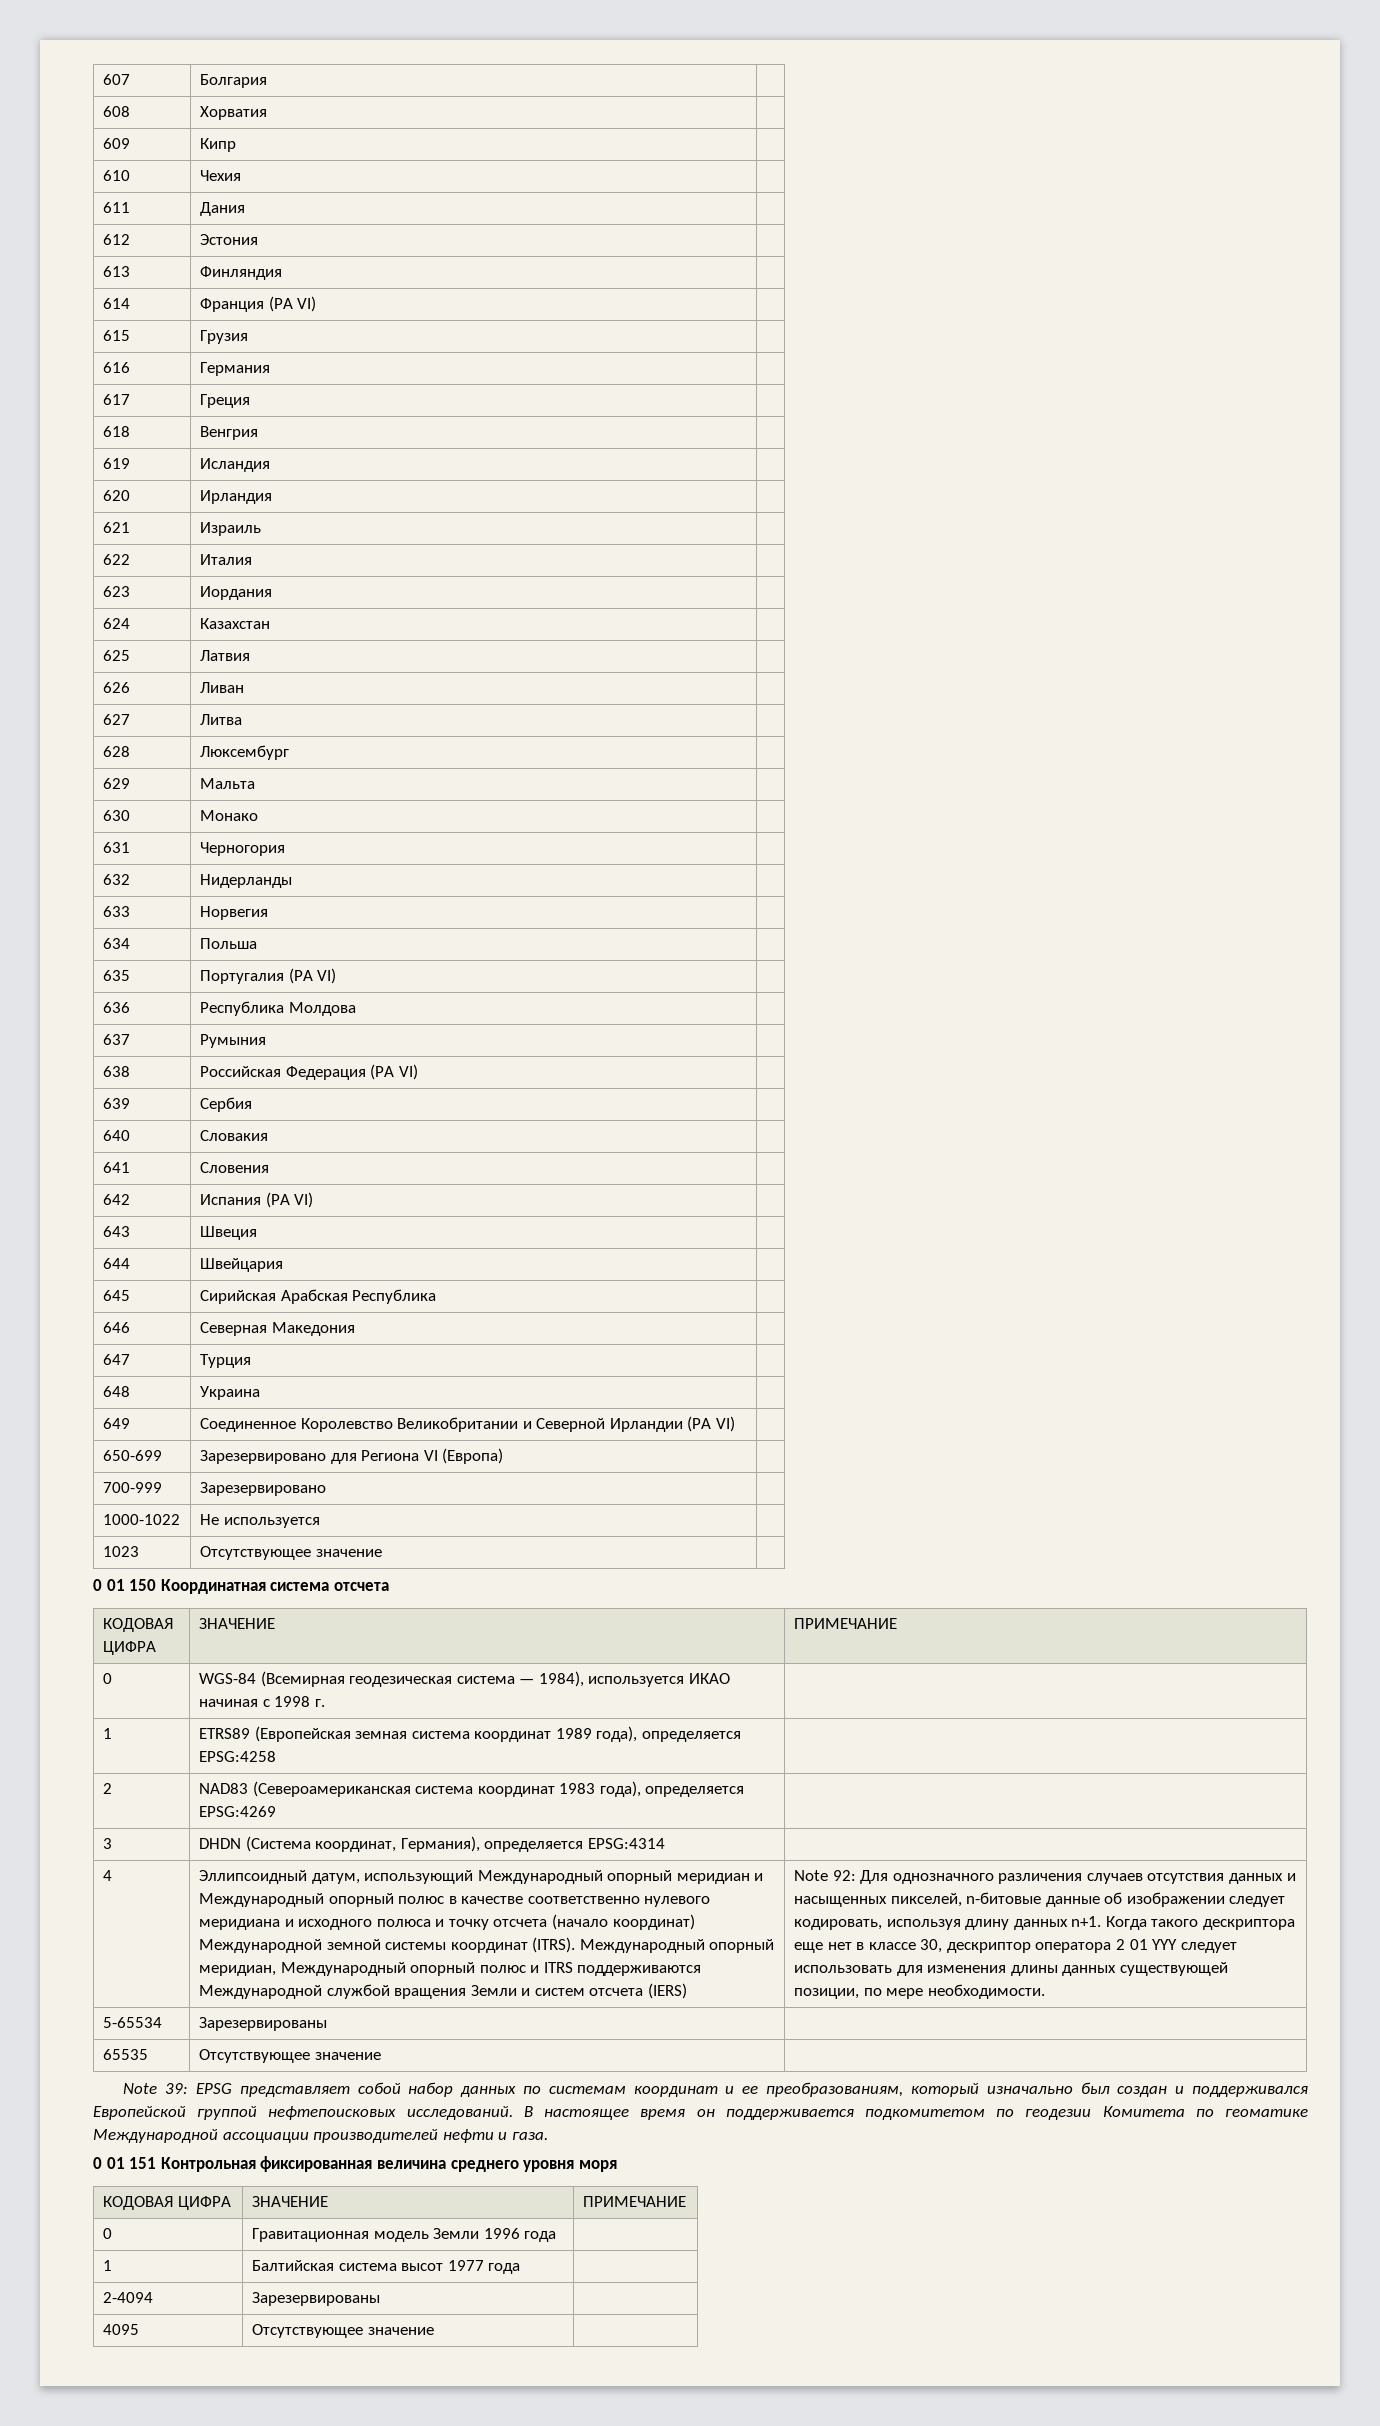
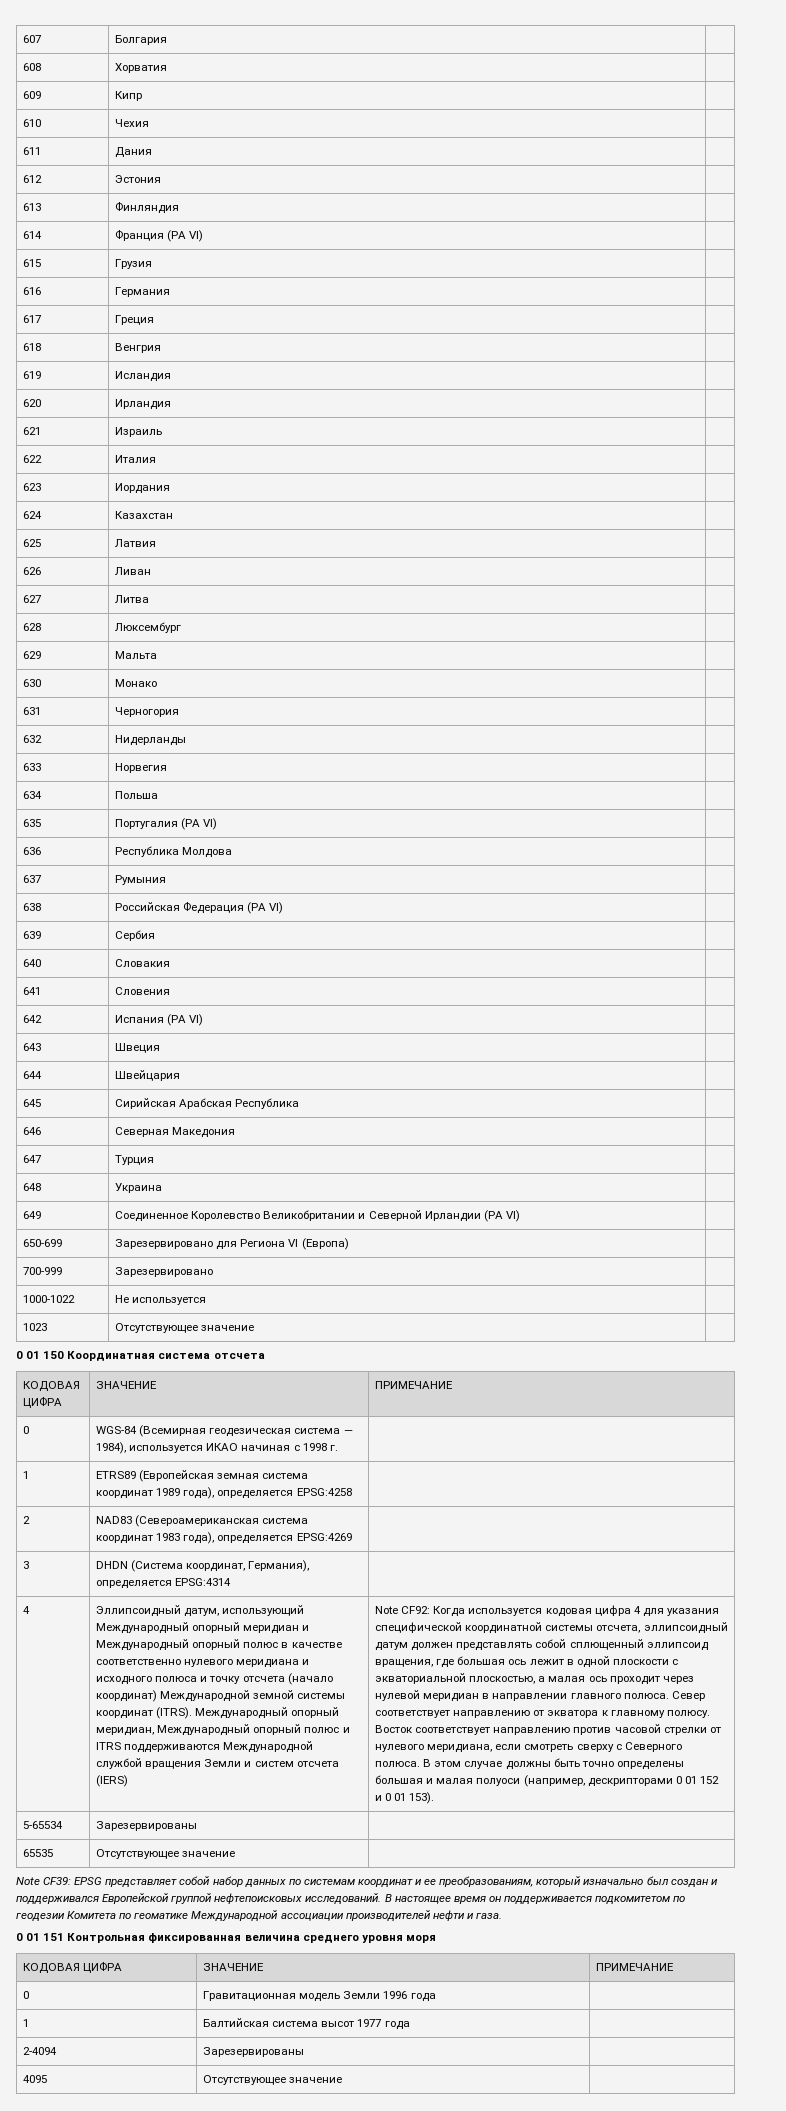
- Note 92: Для однозначного различения случаев отсутствия данных и насыщенных пикселей, n-битовые данные об изображении следует кодировать, используя длину данных n+1. Когда такого дескриптора еще нет в классе 30, дескриптор оператора 2 01 YYY следует использовать для изменения длины данных существующей позиции, по мере необходимости.
+ Note CF92: Когда используется кодовая цифра 4 для указания специфической координатной системы отсчета, эллипсоидный датум должен представлять собой сплющенный эллипсоид вращения, где большая ось лежит в одной плоскости с экваториальной плоскостью, а малая ось проходит через нулевой меридиан в направлении главного полюса. Север соответствует направлению от экватора к главному полюсу. Восток соответствует направлению против часовой стрелки от нулевого меридиана, если смотреть сверху с Северного полюса. В этом случае должны быть точно определены большая и малая полуоси (например, дескрипторами 0 01 152 и 0 01 153).
- Note 39: EPSG представляет собой набор данных по системам координат и ее преобразованиям, который изначально был создан и поддерживался Европейской группой нефтепоисковых исследований.
+ Note CF39: EPSG представляет собой набор данных по системам координат и ее преобразованиям, который изначально был создан и поддерживался Европейской группой нефтепоисковых исследований.

